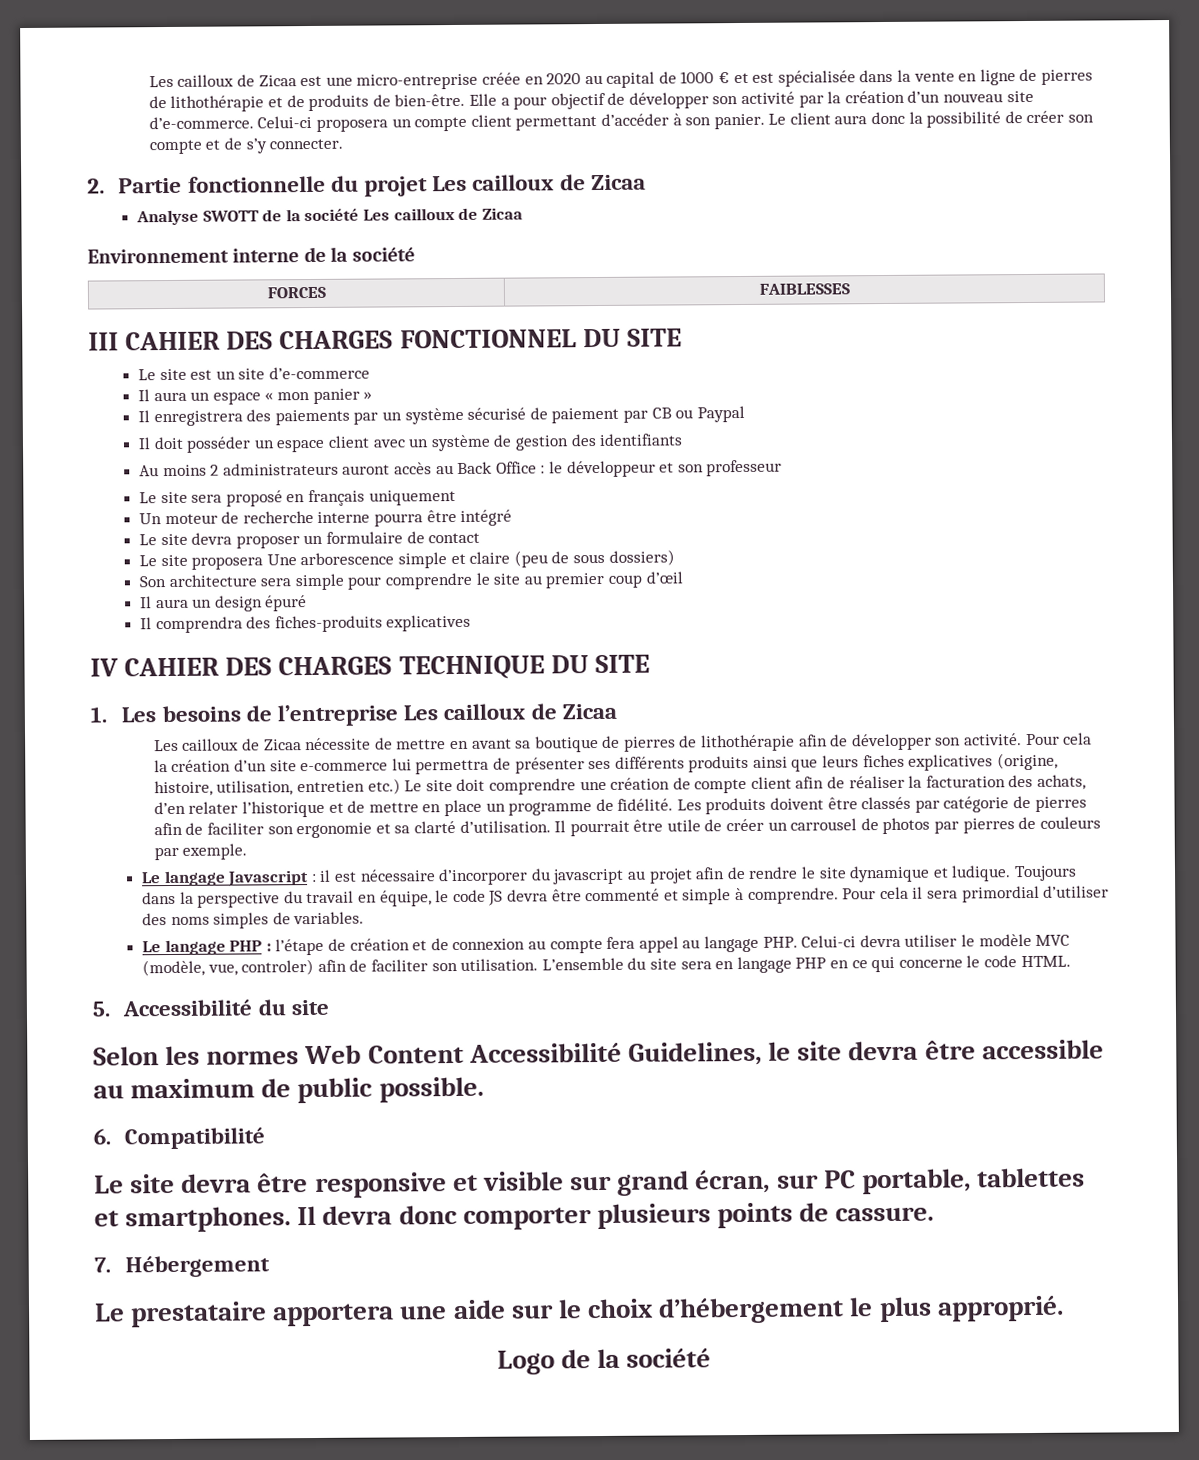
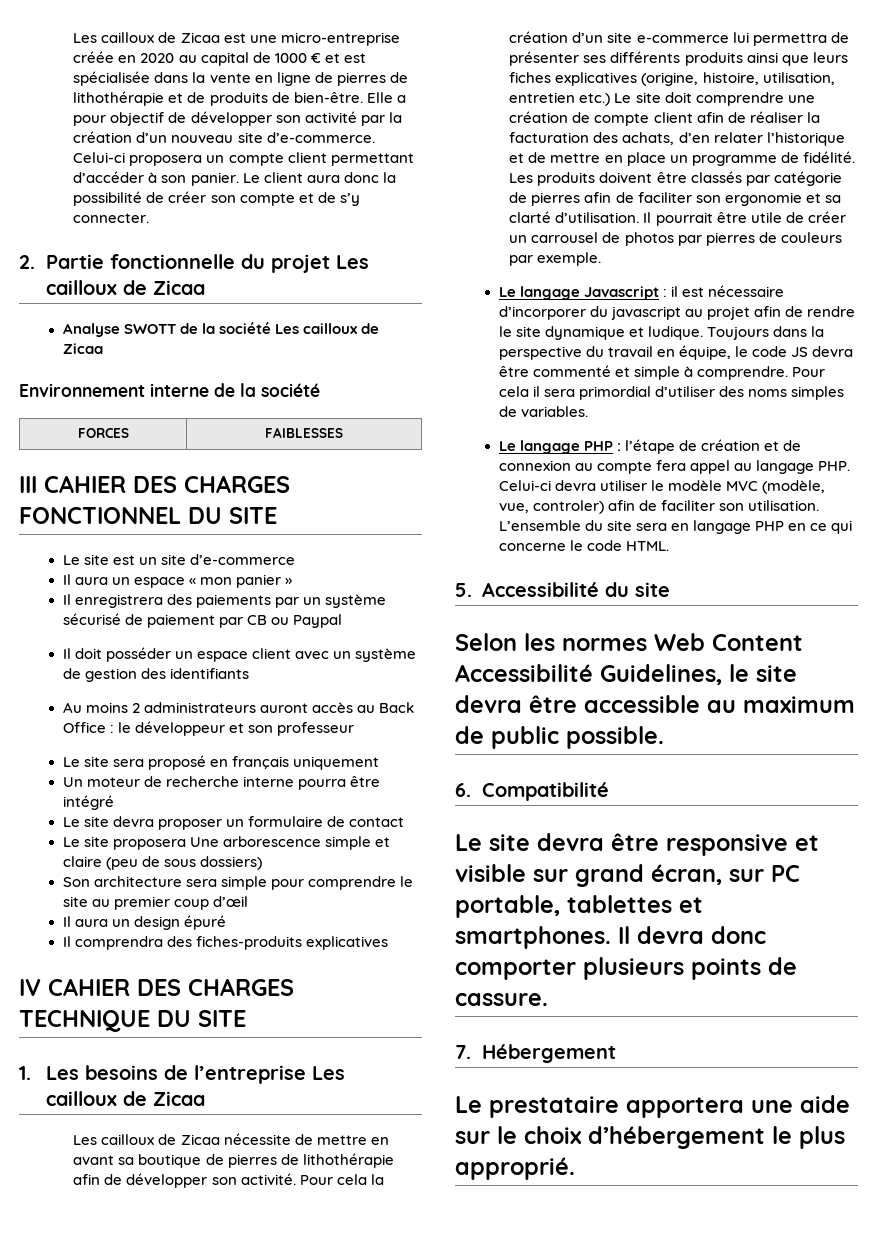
- Logo de la société

